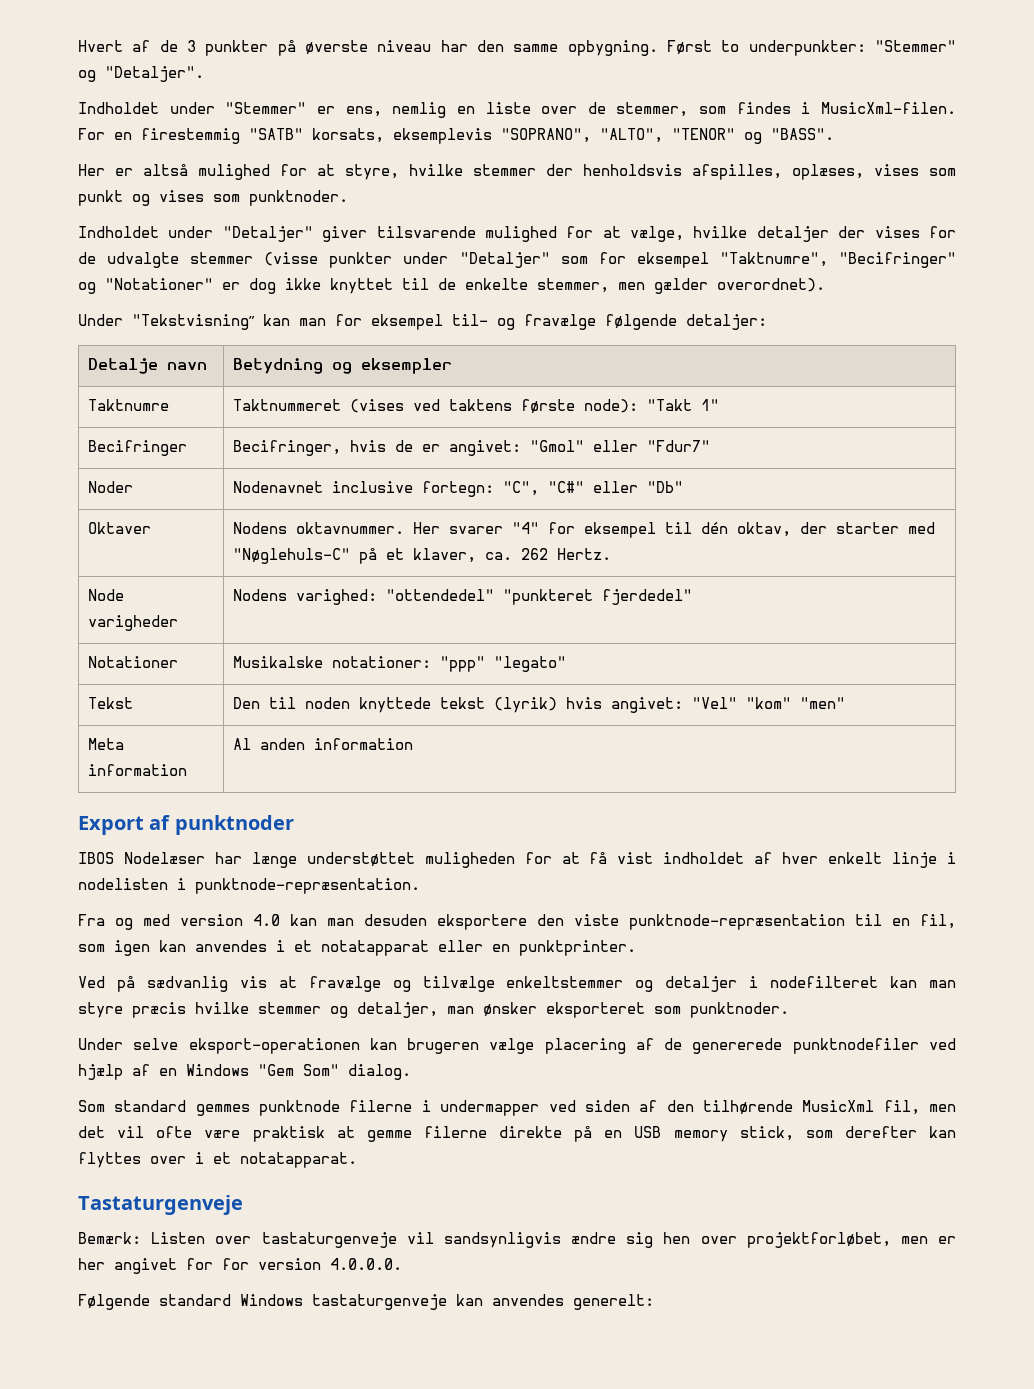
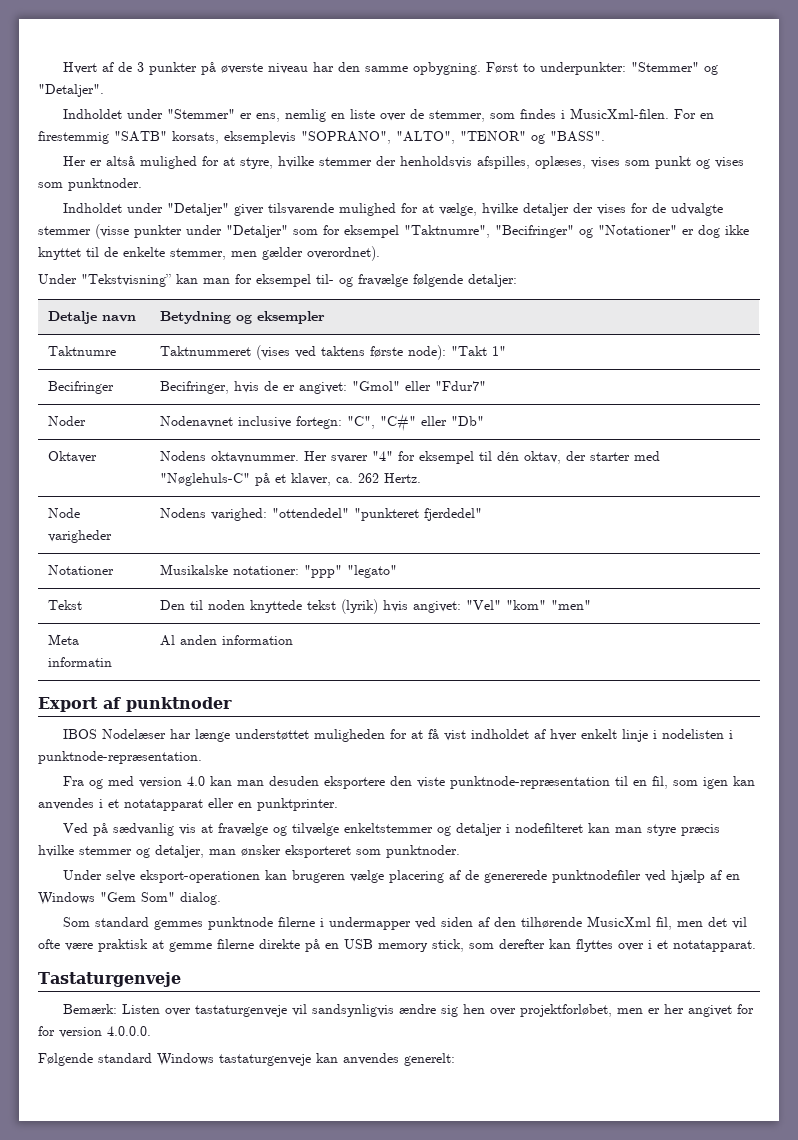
- Meta information | Al anden information
+ Meta informatin | Al anden information

